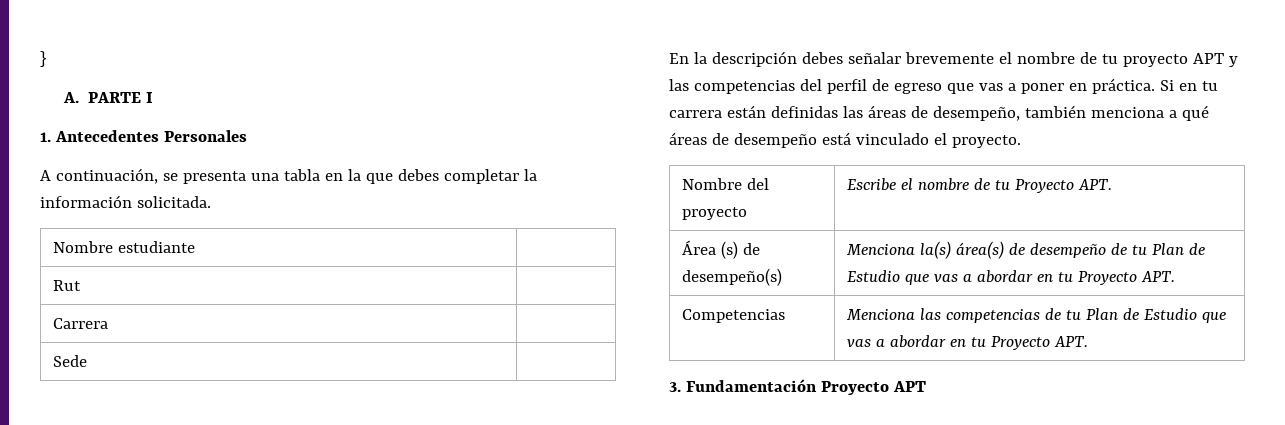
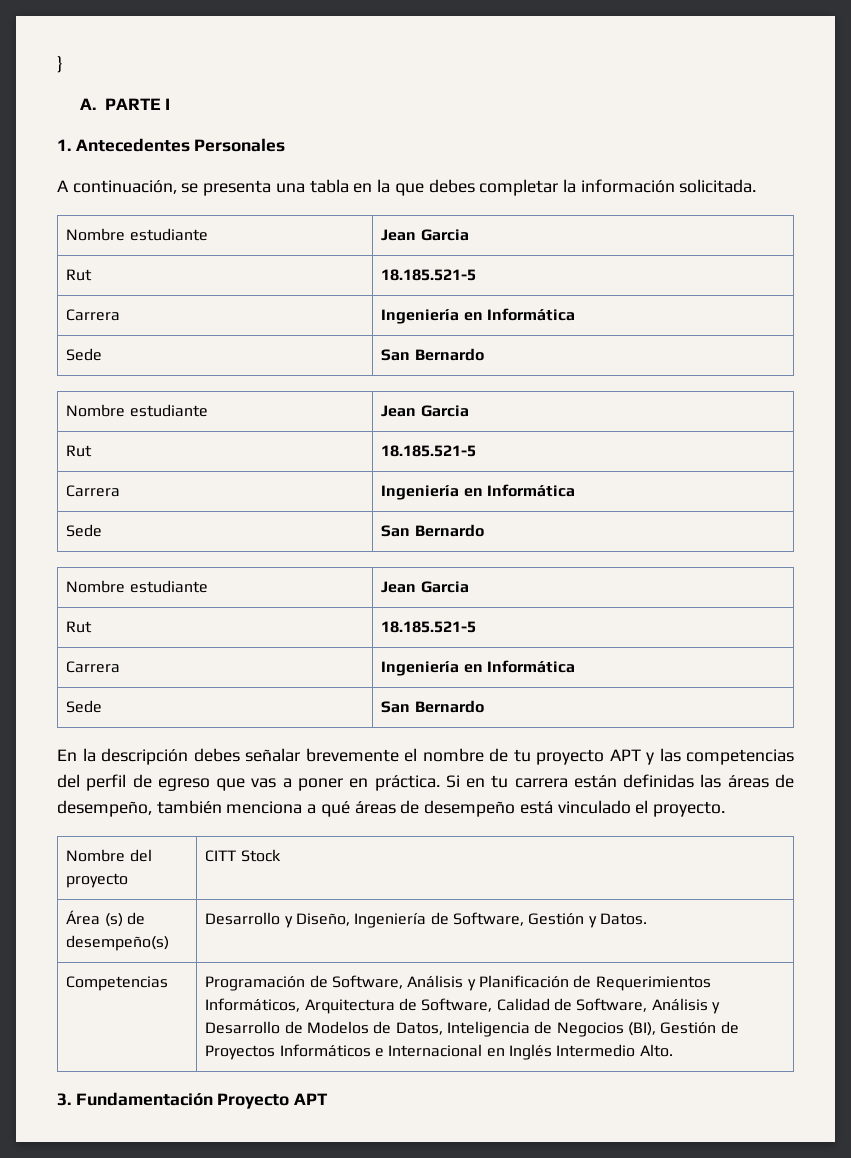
  A continuación, se presenta una tabla en la que debes completar la información solicitada.
- Nombre estudiante |
- Rut |
- Carrera |
- Sede |
+ Nombre estudiante | Jean Garcia
+ Rut | 18.185.521-5
+ Carrera | Ingeniería en Informática
+ Sede | San Bernardo
+ Nombre estudiante | Jean Garcia
+ Rut | 18.185.521-5
+ Carrera | Ingeniería en Informática
+ Sede | San Bernardo
+ Nombre estudiante | Jean Garcia
+ Rut | 18.185.521-5
+ Carrera | Ingeniería en Informática
+ Sede | San Bernardo
- Nombre del proyecto | Escribe el nombre de tu Proyecto APT.
- Área (s) de desempeño(s) | Menciona la(s) área(s) de desempeño de tu Plan de Estudio que vas a abordar en tu Proyecto APT.
- Competencias | Menciona las competencias de tu Plan de Estudio que vas a abordar en tu Proyecto APT.
+ Nombre del proyecto | CITT Stock
+ Área (s) de desempeño(s) | Desarrollo y Diseño, Ingeniería de Software, Gestión y Datos.
+ Competencias | Programación de Software, Análisis y Planificación de Requerimientos Informáticos, Arquitectura de Software, Calidad de Software, Análisis y Desarrollo de Modelos de Datos, Inteligencia de Negocios (BI), Gestión de Proyectos Informáticos e Internacional en Inglés Intermedio Alto.

